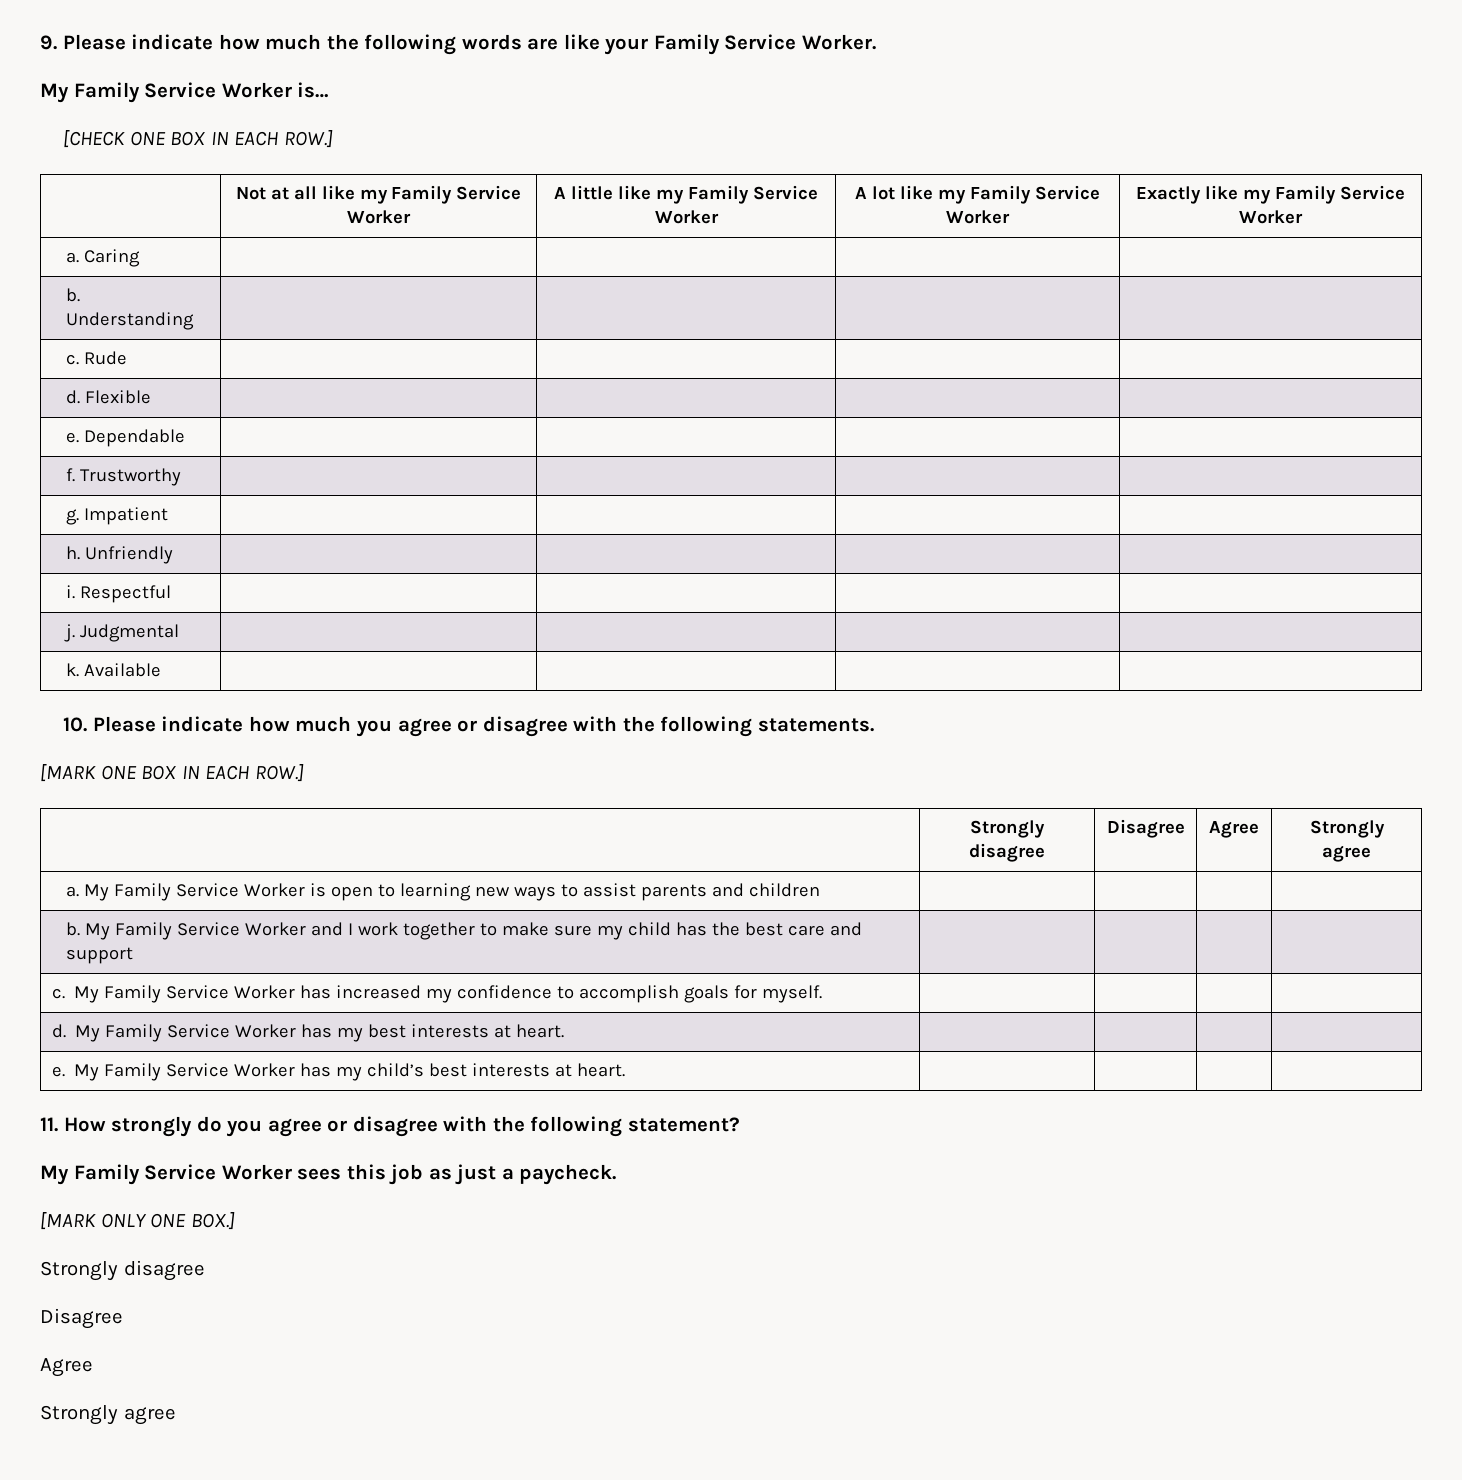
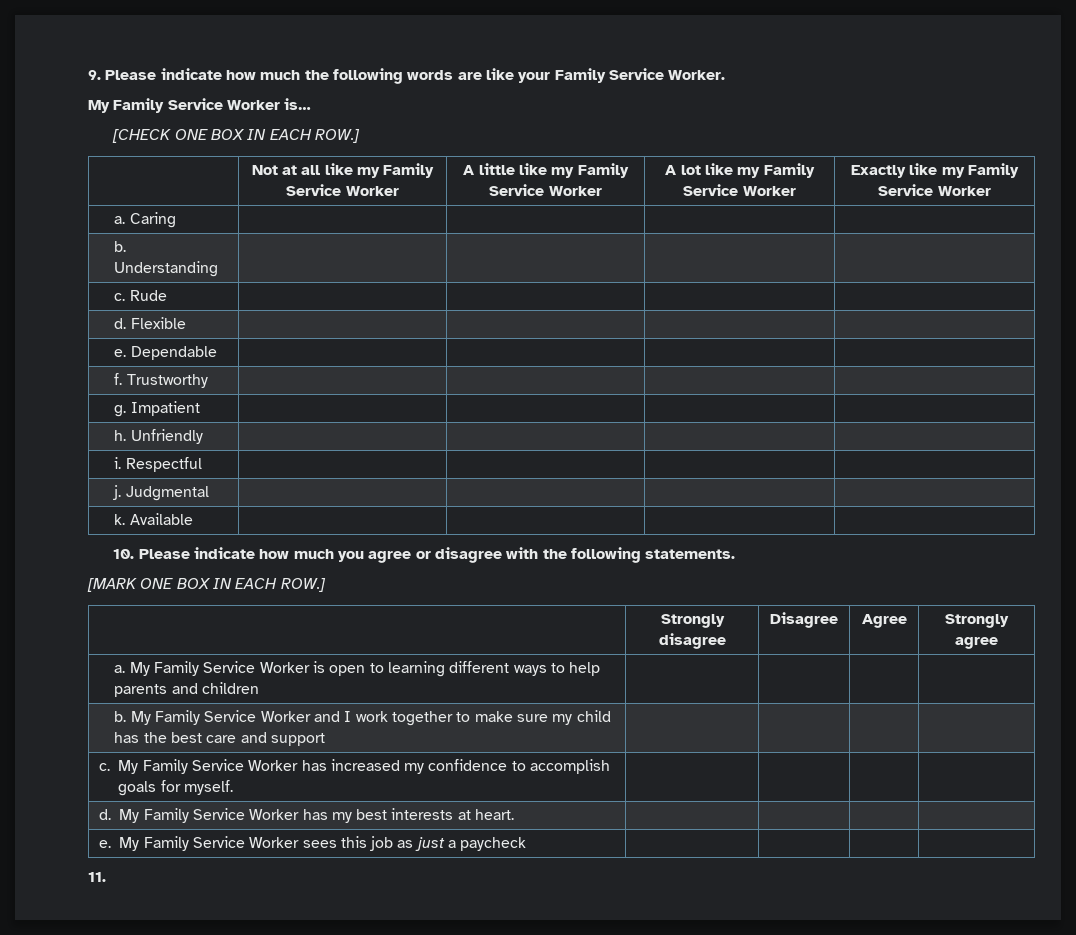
- a. My Family Service Worker is open to learning new ways to assist parents and children | | | |
+ a. My Family Service Worker is open to learning different ways to help parents and children | | | |
- e. My Family Service Worker has my child’s best interests at heart. | | | |
- 11. How strongly do you agree or disagree with the following statement?
- My Family Service Worker sees this job as just a paycheck.
- [MARK ONLY ONE BOX.]
- Strongly disagree
- Disagree
- Agree
- Strongly agree
+ e. My Family Service Worker sees this job as just a paycheck | | | |
+ 11.

